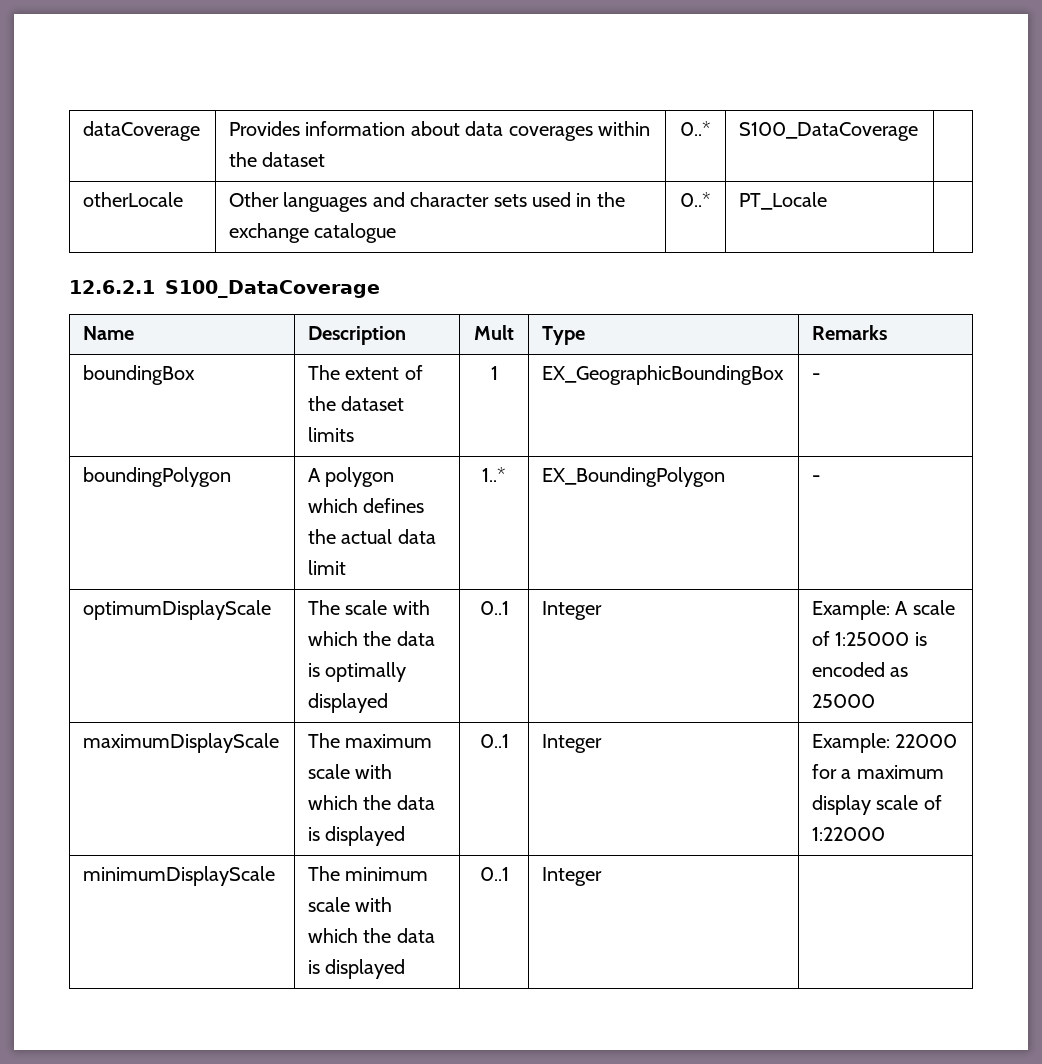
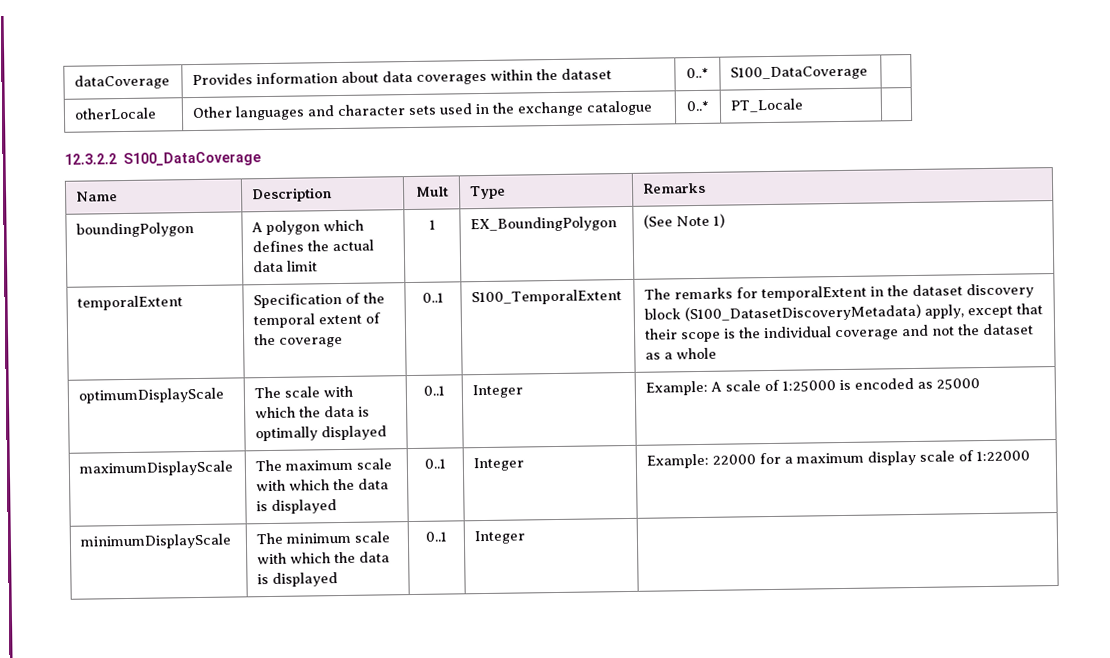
- 12.6.2.1 S100_DataCoverage
+ 12.3.2.2 S100_DataCoverage
- boundingBox | The extent of the dataset limits | 1 | EX_GeographicBoundingBox | -
- boundingPolygon | A polygon which defines the actual data limit | 1..* | EX_BoundingPolygon | -
+ boundingPolygon | A polygon which defines the actual data limit | 1 | EX_BoundingPolygon | (See Note 1)
+ temporalExtent | Specification of the temporal extent of the coverage | 0..1 | S100_TemporalExtent | The remarks for temporalExtent in the dataset discovery block (S100_DatasetDiscoveryMetadata) apply, except that their scope is the individual coverage and not the dataset as a whole

